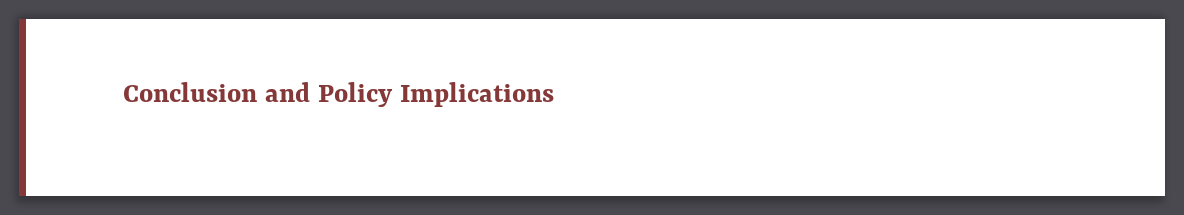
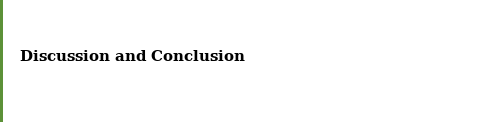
- Conclusion and Policy Implications
+ Discussion and Conclusion

